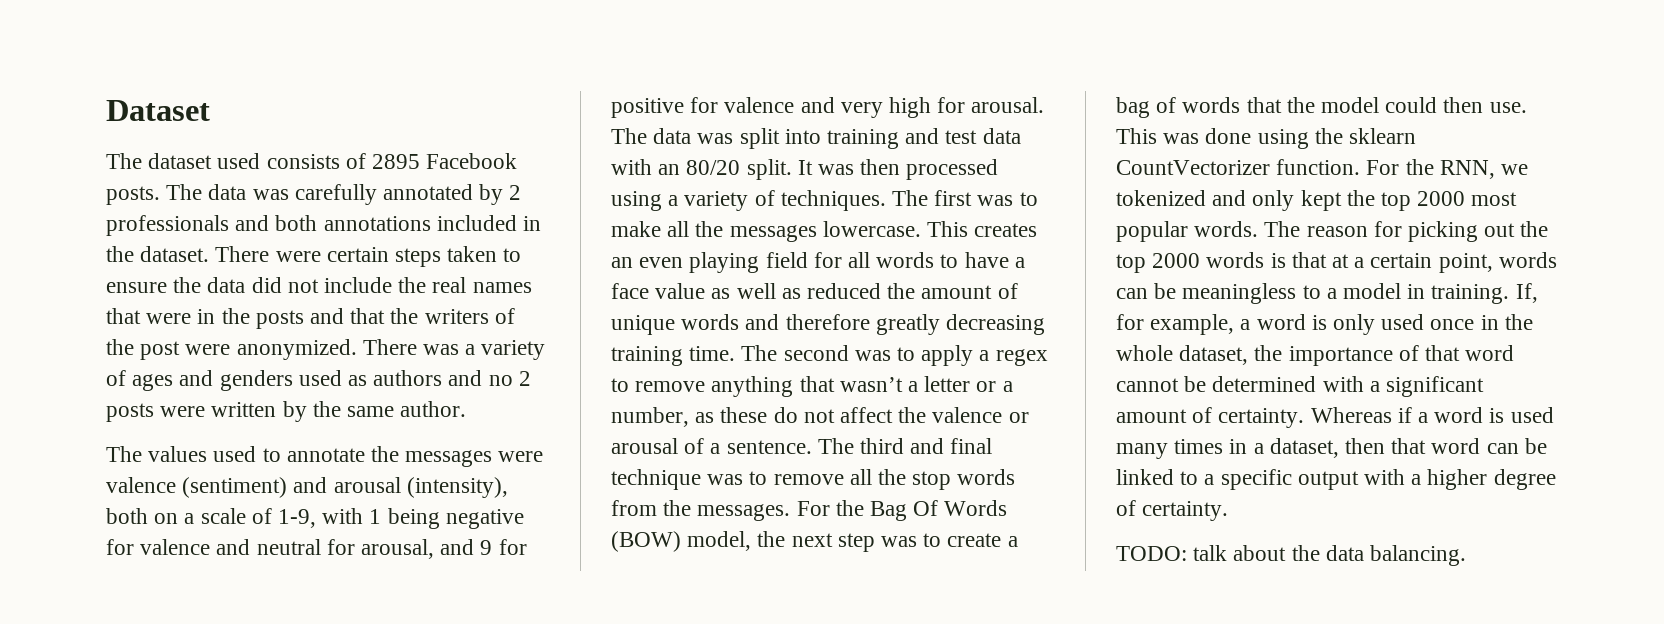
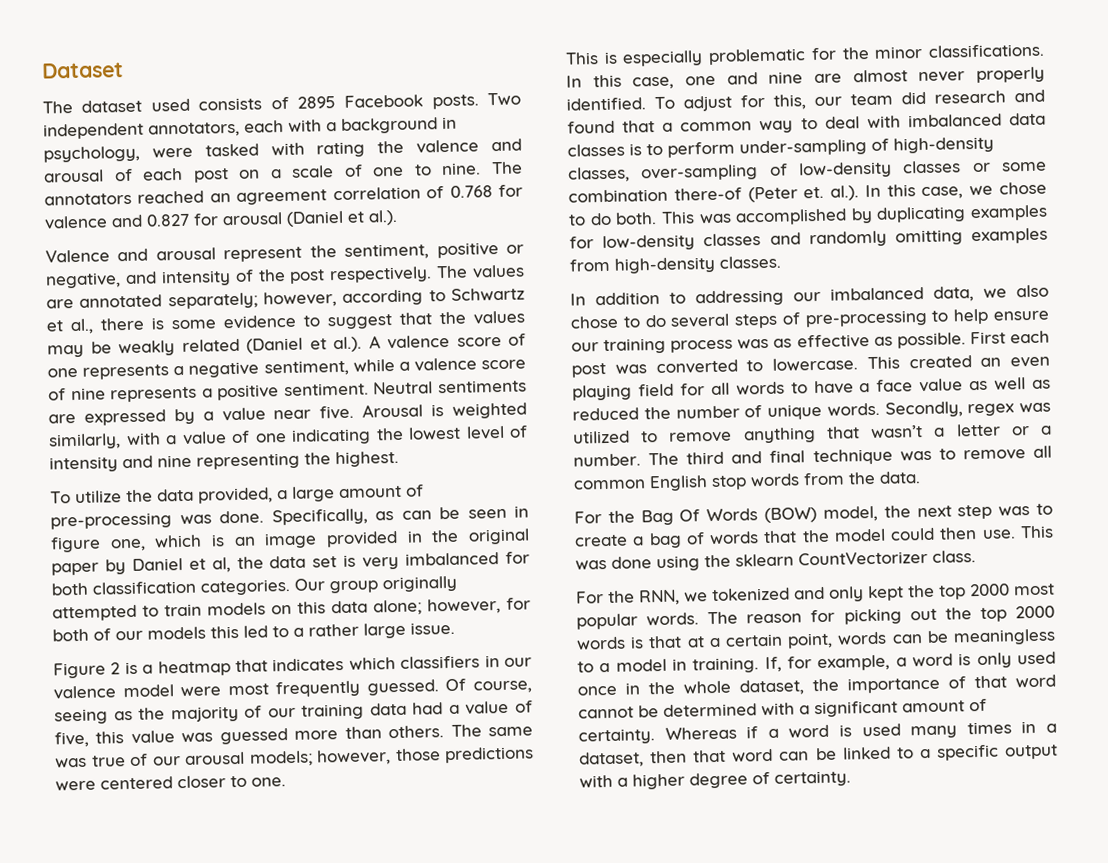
- The data was carefully annotated by 2 professionals and both annotations included in the dataset. There were certain steps taken to ensure the data did not include the real names that were in the posts and that the writers of the post were anonymized. There was a variety of ages and genders used as authors and no 2 posts were written by the same author.
- The values used to annotate the messages were valence (sentiment) and arousal (intensity), both on a scale of 1-9, with 1 being negative for valence and neutral for arousal, and 9 for positive for valence and very high for arousal. The data was split into training and test data with an 80/20 split. It was then processed using a variety of techniques. The first was to make all the messages lowercase.
+ Two independent annotators, each with a background in psychology, were tasked with rating the valence and arousal of each post on a scale of one to nine. The annotators reached an agreement correlation of 0.768 for valence and 0.827 for arousal (Daniel et al.).
+ Valence and arousal represent the sentiment, positive or negative, and intensity of the post respectively. The values are annotated separately; however, according to Schwartz et al., there is some evidence to suggest that the values may be weakly related (Daniel et al.). A valence score of one represents a negative sentiment, while a valence score of nine represents a positive sentiment. Neutral sentiments are expressed by a value near five. Arousal is weighted similarly, with a value of one indicating the lowest level of intensity and nine representing the highest.
+ To utilize the data provided, a large amount of pre-processing was done. Specifically, as can be seen in figure one, which is an image provided in the original paper by Daniel et al, the data set is very imbalanced for both classification categories. Our group originally attempted to train models on this data alone; however, for both of our models this led to a rather large issue.
+ Figure 2 is a heatmap that indicates which classifiers in our valence model were most frequently guessed. Of course, seeing as the majority of our training data had a value of five, this value was guessed more than others. The same was true of our arousal models; however, those predictions were centered closer to one.
+ This is especially problematic for the minor classifications. In this case, one and nine are almost never properly identified. To adjust for this, our team did research and found that a common way to deal with imbalanced data classes is to perform under-sampling of high-density classes, over-sampling of low-density classes or some combination there-of (Peter et. al.). In this case, we chose to do both. This was accomplished by duplicating examples for low-density classes and randomly omitting examples from high-density classes.
+ In addition to addressing our imbalanced data, we also chose to do several steps of pre-processing to help ensure our training process was as effective as possible. First each post was converted to lowercase.
- This creates an even playing field for all words to have a face value as well as reduced the amount of unique words and therefore greatly decreasing training time. The second was to apply a regex to remove anything that wasn’t a letter or a number, as these do not affect the valence or arousal of a sentence.
+ This created an even playing field for all words to have a face value as well as reduced the number of unique words. Secondly, regex was utilized to remove anything that wasn’t a letter or a number.
- The third and final technique was to remove all the stop words from the messages. For the Bag Of Words (BOW) model, the next step was to create a bag of words that the model could then use.
+ The third and final technique was to remove all common English stop words from the data.
+ For the Bag Of Words (BOW) model, the next step was to create a bag of words that the model could then use.
- This was done using the sklearn CountVectorizer function. For the RNN, we tokenized and only kept the top 2000 most popular words.
+ This was done using the sklearn CountVectorizer class.
+ For the RNN, we tokenized and only kept the top 2000 most popular words.
- TODO: talk about the data balancing.

